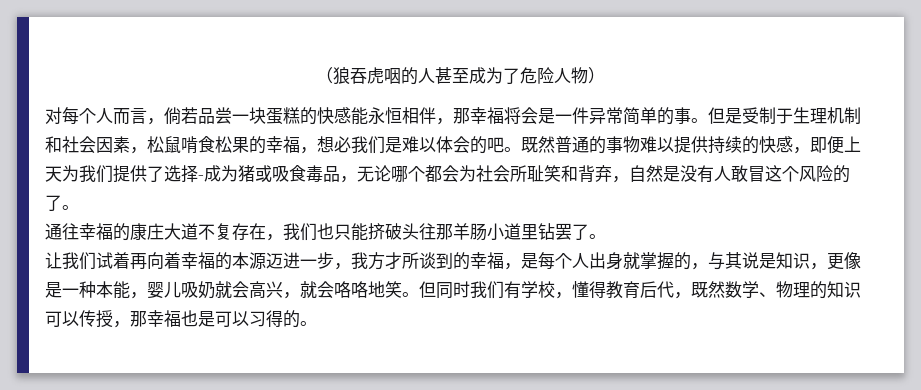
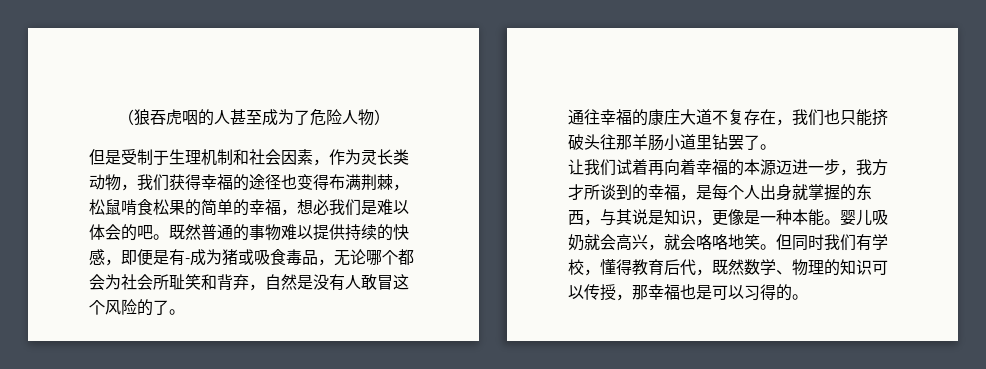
- 对每个人而言，倘若品尝一块蛋糕的快感能永恒相伴，那幸福将会是一件异常简单的事。但是受制于生理机制和社会因素，松鼠啃食松果的幸福，想必我们是难以体会的吧。
+ 但是受制于生理机制和社会因素，作为灵长类动物，我们获得幸福的途径也变得布满荆棘，松鼠啃食松果的简单的幸福，想必我们是难以体会的吧。
- 既然普通的事物难以提供持续的快感，即便上天为我们提供了选择-成为猪或吸食毒品，无论哪个都会为社会所耻笑和背弃，自然是没有人敢冒这个风险的了。
+ 既然普通的事物难以提供持续的快感，即便是有-成为猪或吸食毒品，无论哪个都会为社会所耻笑和背弃，自然是没有人敢冒这个风险的了。
- 让我们试着再向着幸福的本源迈进一步，我方才所谈到的幸福，是每个人出身就掌握的，与其说是知识，更像是一种本能，婴儿吸奶就会高兴，就会咯咯地笑。
+ 让我们试着再向着幸福的本源迈进一步，我方才所谈到的幸福，是每个人出身就掌握的东西，与其说是知识，更像是一种本能。婴儿吸奶就会高兴，就会咯咯地笑。

